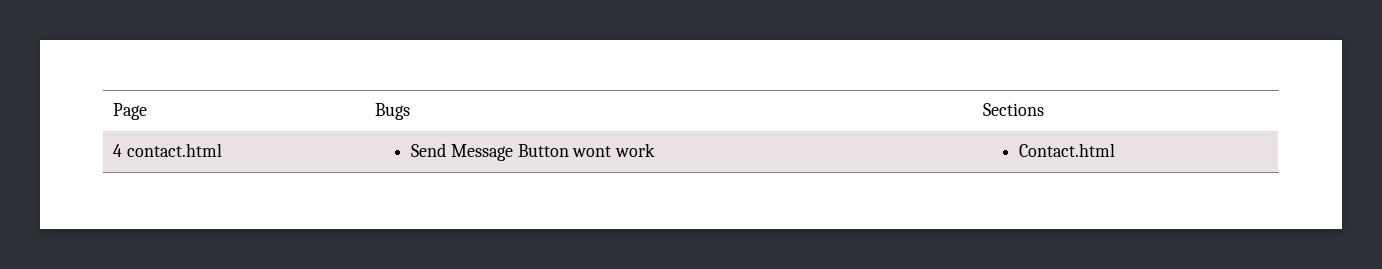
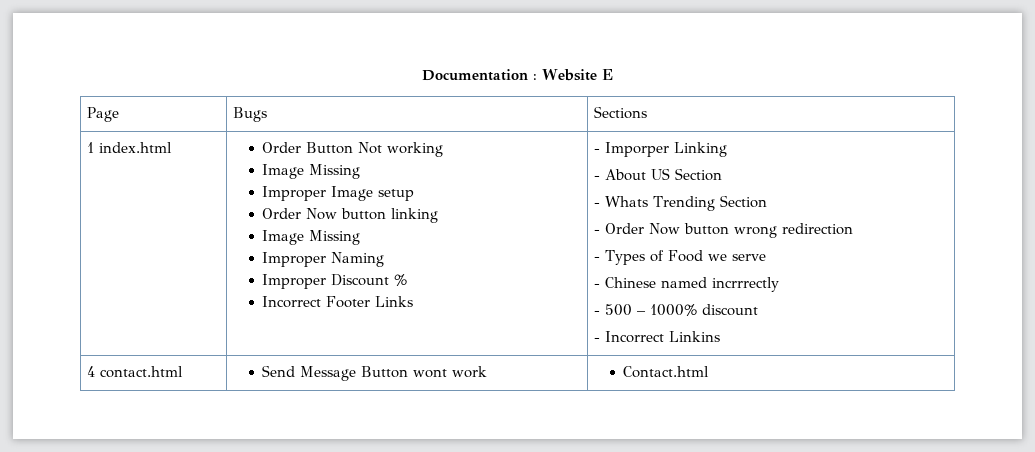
+ Documentation : Website E
+ 1 index.html | Order Button Not working
+ Image Missing
+ Improper Image setup
+ Order Now button linking
+ Image Missing
+ Improper Naming
+ Improper Discount %
+ Incorrect Footer Links | - Imporper Linking
+ - About US Section
+ - Whats Trending Section
+ - Order Now button wrong redirection
+ - Types of Food we serve
+ - Chinese named incrrrectly
+ - 500 – 1000% discount
+ - Incorrect Linkins

